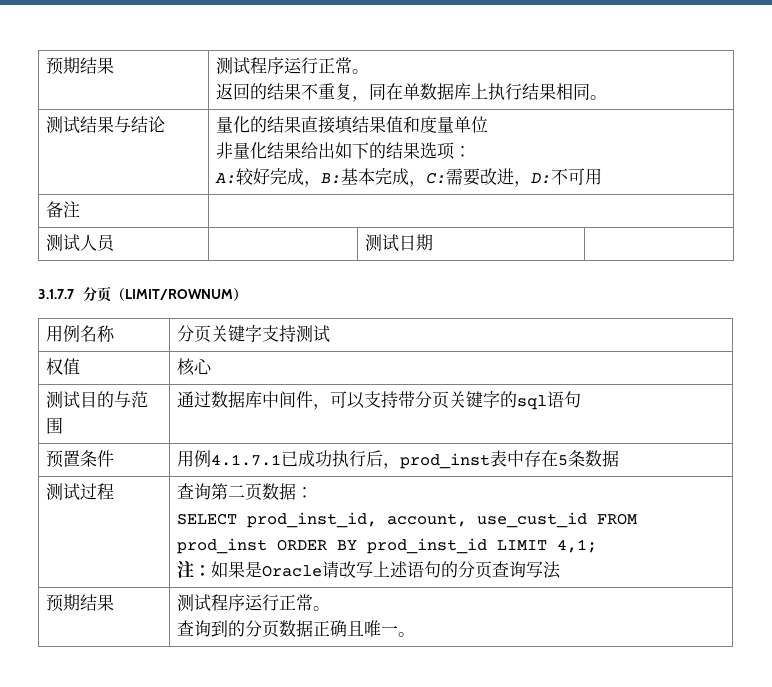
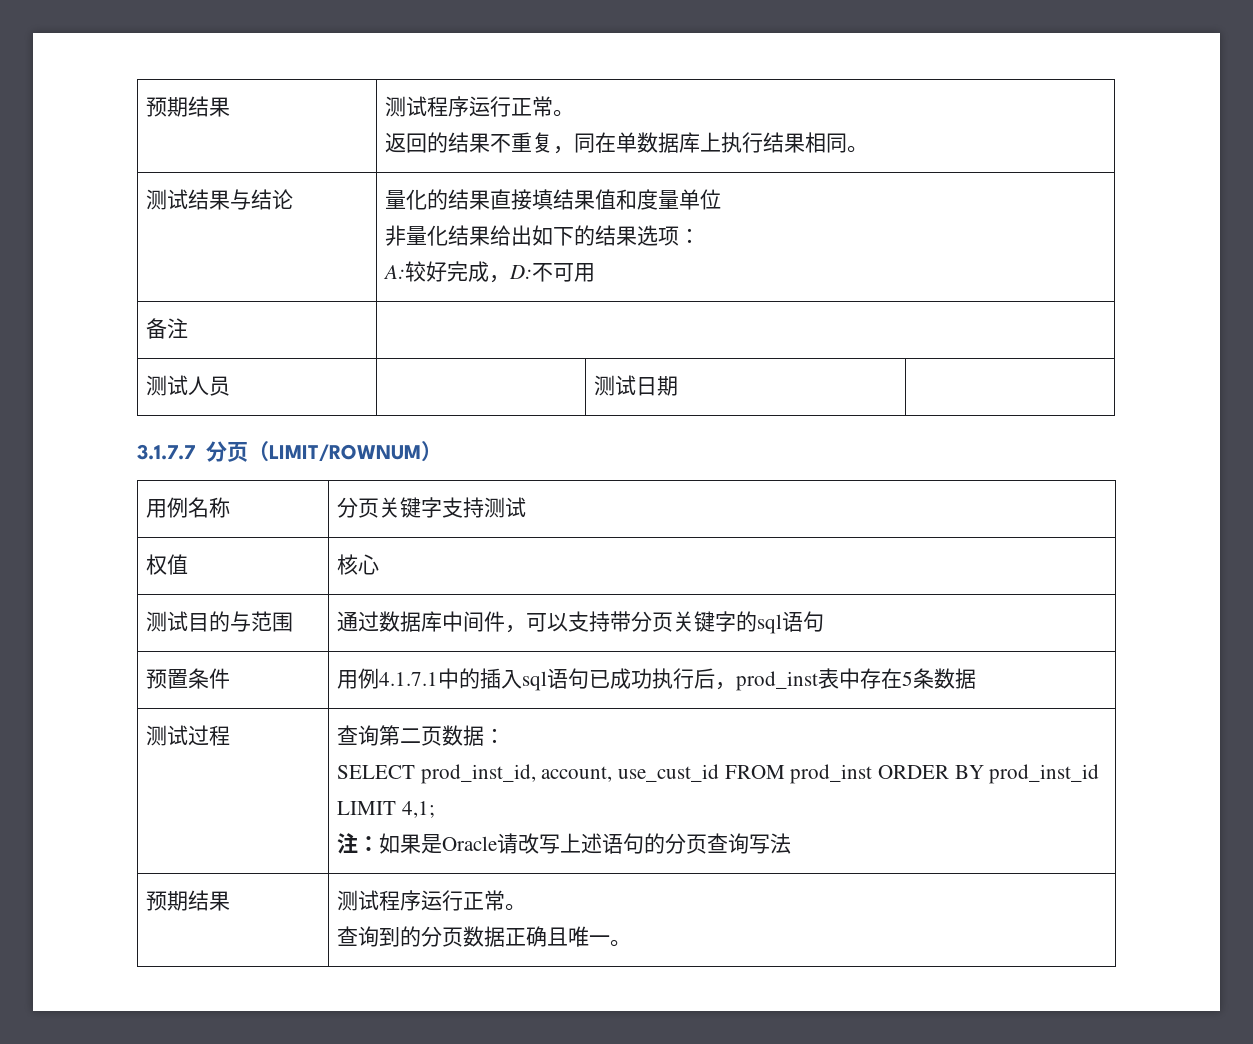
  测试结果与结论 | 量化的结果直接填结果值和度量单位
  非量化结果给出如下的结果选项：
- A:较好完成，B:基本完成，C:需要改进，D:不可用
+ A:较好完成，D:不可用
- 预置条件 | 用例4.1.7.1已成功执行后，prod_inst表中存在5条数据
+ 预置条件 | 用例4.1.7.1中的插入sql语句已成功执行后，prod_inst表中存在5条数据

